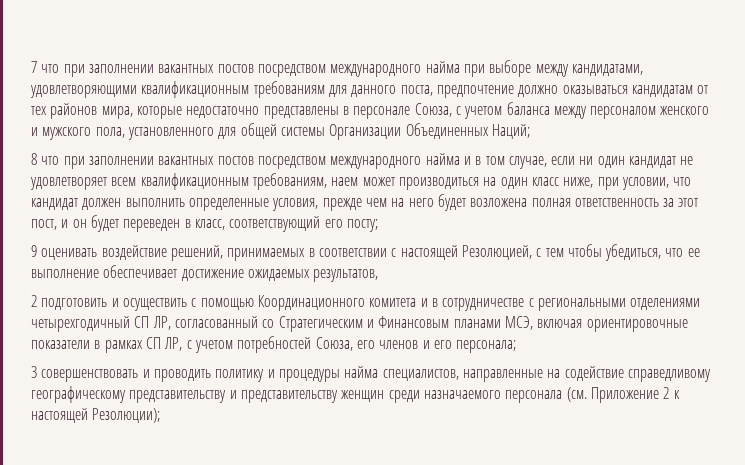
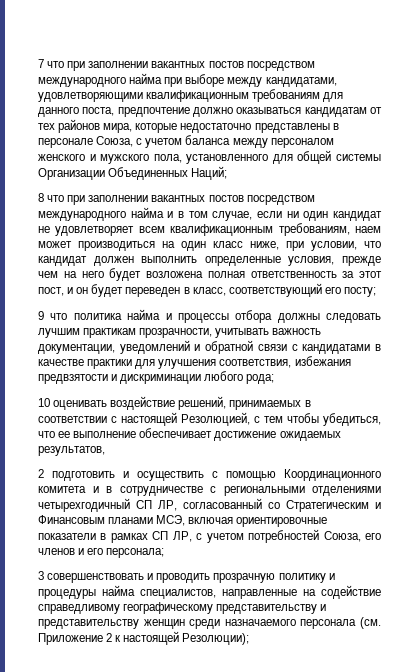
- 9 оценивать воздействие решений, принимаемых в соответствии с настоящей Резолюцией, с тем чтобы убедиться, что ее выполнение обеспечивает достижение ожидаемых результатов,
+ 9 что политика найма и процессы отбора должны следовать лучшим практикам прозрачности, учитывать важность документации, уведомлений и обратной связи с кандидатами в качестве практики для улучшения соответствия, избежания предвзятости и дискриминации любого рода;
+ 10 оценивать воздействие решений, принимаемых в соответствии с настоящей Резолюцией, с тем чтобы убедиться, что ее выполнение обеспечивает достижение ожидаемых результатов,
- 3 совершенствовать и проводить политику и процедуры найма специалистов, направленные на содействие справедливому географическому представительству и представительству женщин среди назначаемого персонала (см. Приложение 2 к настоящей Резолюции);
+ 3 совершенствовать и проводить прозрачную политику и процедуры найма специалистов, направленные на содействие справедливому географическому представительству и представительству женщин среди назначаемого персонала (см. Приложение 2 к настоящей Резолюции);

